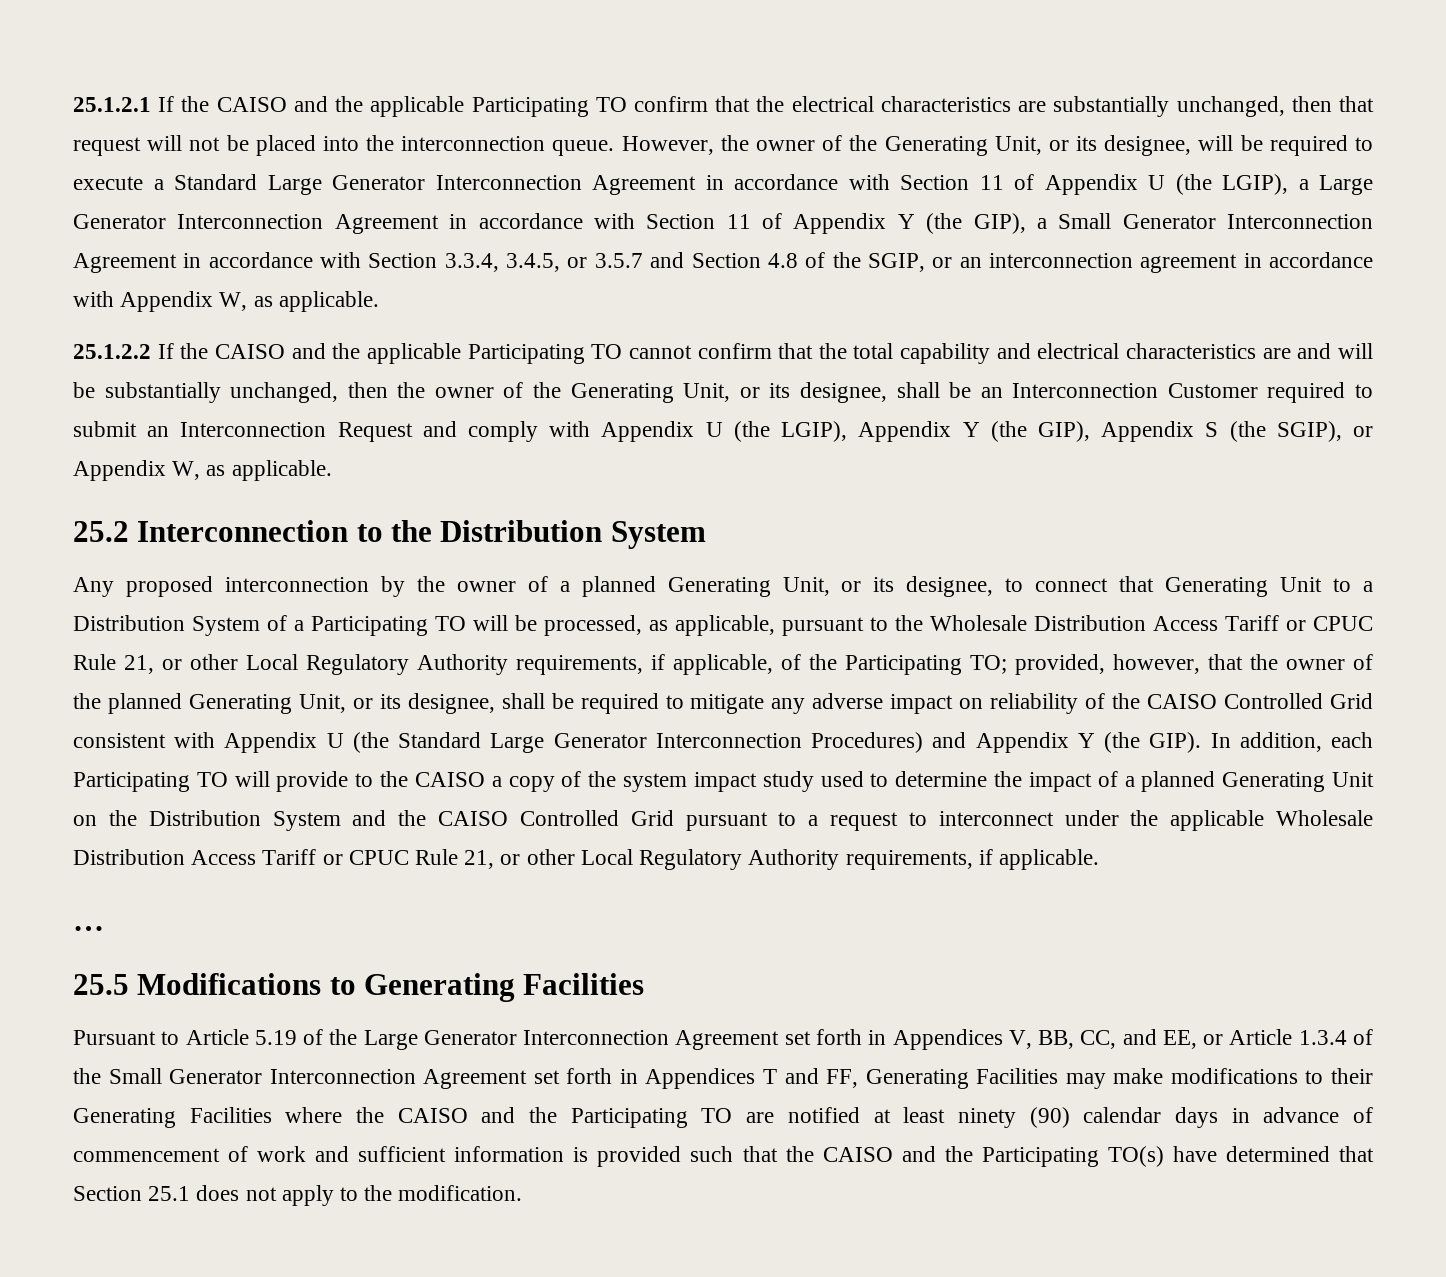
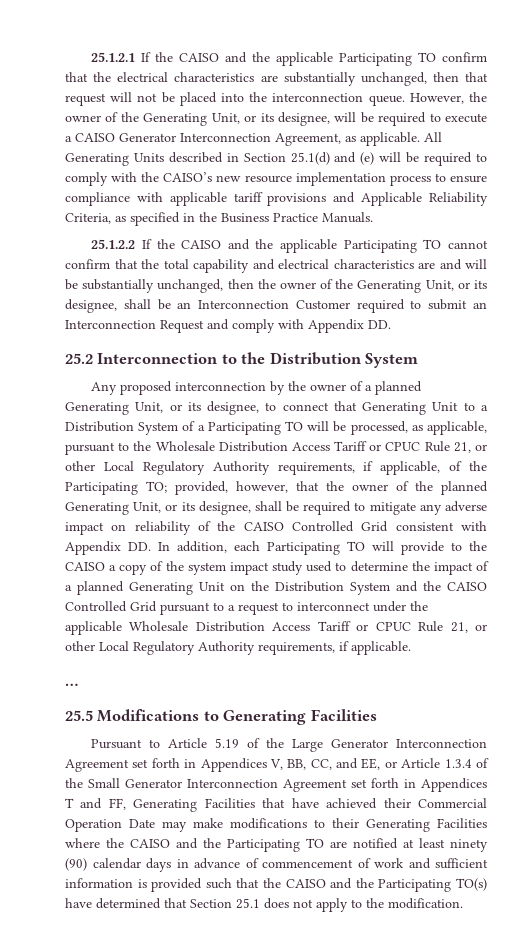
- However, the owner of the Generating Unit, or its designee, will be required to execute a Standard Large Generator Interconnection Agreement in accordance with Section 11 of Appendix U (the LGIP), a Large Generator Interconnection Agreement in accordance with Section 11 of Appendix Y (the GIP), a Small Generator Interconnection Agreement in accordance with Section 3.3.4, 3.4.5, or 3.5.7 and Section 4.8 of the SGIP, or an interconnection agreement in accordance with Appendix W, as applicable.
+ However, the owner of the Generating Unit, or its designee, will be required to execute a CAISO Generator Interconnection Agreement, as applicable. All Generating Units described in Section 25.1(d) and (e) will be required to comply with the CAISO’s new resource implementation process to ensure compliance with applicable tariff provisions and Applicable Reliability Criteria, as specified in the Business Practice Manuals.
- 25.1.2.2 If the CAISO and the applicable Participating TO cannot confirm that the total capability and electrical characteristics are and will be substantially unchanged, then the owner of the Generating Unit, or its designee, shall be an Interconnection Customer required to submit an Interconnection Request and comply with Appendix U (the LGIP), Appendix Y (the GIP), Appendix S (the SGIP), or Appendix W, as applicable.
+ 25.1.2.2 If the CAISO and the applicable Participating TO cannot confirm that the total capability and electrical characteristics are and will be substantially unchanged, then the owner of the Generating Unit, or its designee, shall be an Interconnection Customer required to submit an Interconnection Request and comply with Appendix DD.
- provided, however, that the owner of the planned Generating Unit, or its designee, shall be required to mitigate any adverse impact on reliability of the CAISO Controlled Grid consistent with Appendix U (the Standard Large Generator Interconnection Procedures) and Appendix Y (the GIP). In addition, each Participating TO will provide to the CAISO a copy of the system impact study used to determine the impact of a planned Generating Unit on the Distribution System and the CAISO Controlled Grid pursuant to a request to interconnect under the applicable Wholesale Distribution Access Tariff or CPUC Rule 21, or other Local Regulatory Authority requirements, if applicable.
+ provided, however, that the owner of the planned Generating Unit, or its designee, shall be required to mitigate any adverse impact on reliability of the CAISO Controlled Grid consistent with Appendix DD. In addition, each Participating TO will provide to the CAISO a copy of the system impact study used to determine the impact of a planned Generating Unit on the Distribution System and the CAISO Controlled Grid pursuant to a request to interconnect under the applicable Wholesale Distribution Access Tariff or CPUC Rule 21, or other Local Regulatory Authority requirements, if applicable.
- Pursuant to Article 5.19 of the Large Generator Interconnection Agreement set forth in Appendices V, BB, CC, and EE, or Article 1.3.4 of the Small Generator Interconnection Agreement set forth in Appendices T and FF, Generating Facilities may make modifications to their Generating Facilities where the CAISO and the Participating TO are notified at least ninety (90) calendar days in advance of commencement of work and sufficient information is provided such that the CAISO and the Participating TO(s) have determined that Section 25.1 does not apply to the modification.
+ Pursuant to Article 5.19 of the Large Generator Interconnection Agreement set forth in Appendices V, BB, CC, and EE, or Article 1.3.4 of the Small Generator Interconnection Agreement set forth in Appendices T and FF, Generating Facilities that have achieved their Commercial Operation Date may make modifications to their Generating Facilities where the CAISO and the Participating TO are notified at least ninety (90) calendar days in advance of commencement of work and sufficient information is provided such that the CAISO and the Participating TO(s) have determined that Section 25.1 does not apply to the modification.

